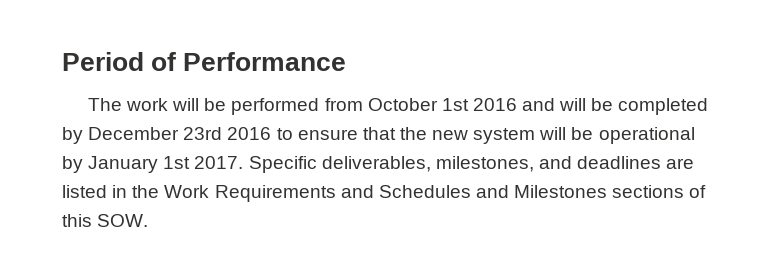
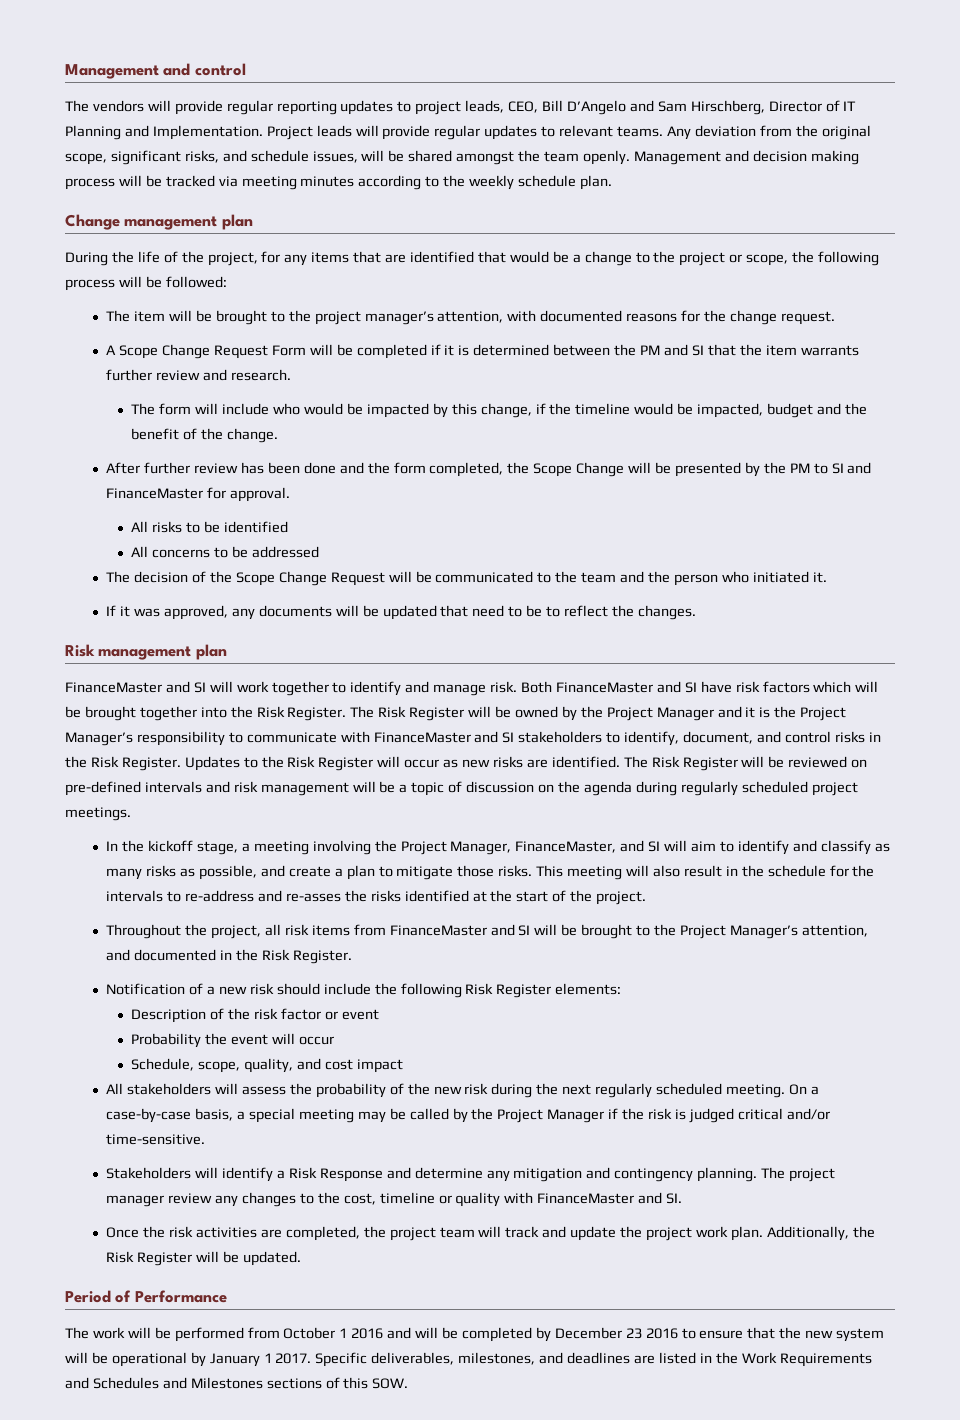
+ Management and control
+ The vendors will provide regular reporting updates to project leads, CEO, Bill D’Angelo and Sam Hirschberg, Director of IT Planning and Implementation. Project leads will provide regular updates to relevant teams. Any deviation from the original scope, significant risks, and schedule issues, will be shared amongst the team openly. Management and decision making process will be tracked via meeting minutes according to the weekly schedule plan.
+ Change management plan
+ During the life of the project, for any items that are identified that would be a change to the project or scope, the following process will be followed:
+ The item will be brought to the project manager’s attention, with documented reasons for the change request.
+ A Scope Change Request Form will be completed if it is determined between the PM and SI that the item warrants further review and research.
+ The form will include who would be impacted by this change, if the timeline would be impacted, budget and the benefit of the change.
+ After further review has been done and the form completed, the Scope Change will be presented by the PM to SI and FinanceMaster for approval.
+ All risks to be identified
+ All concerns to be addressed
+ The decision of the Scope Change Request will be communicated to the team and the person who initiated it.
+ If it was approved, any documents will be updated that need to be to reflect the changes.
+ Risk management plan
+ FinanceMaster and SI will work together to identify and manage risk. Both FinanceMaster and SI have risk factors which will be brought together into the Risk Register. The Risk Register will be owned by the Project Manager and it is the Project Manager’s responsibility to communicate with FinanceMaster and SI stakeholders to identify, document, and control risks in the Risk Register. Updates to the Risk Register will occur as new risks are identified. The Risk Register will be reviewed on pre-defined intervals and risk management will be a topic of discussion on the agenda during regularly scheduled project meetings.
+ In the kickoff stage, a meeting involving the Project Manager, FinanceMaster, and SI will aim to identify and classify as many risks as possible, and create a plan to mitigate those risks. This meeting will also result in the schedule for the intervals to re-address and re-asses the risks identified at the start of the project.
+ Throughout the project, all risk items from FinanceMaster and SI will be brought to the Project Manager’s attention, and documented in the Risk Register.
+ Notification of a new risk should include the following Risk Register elements:
+ Description of the risk factor or event
+ Probability the event will occur
+ Schedule, scope, quality, and cost impact
+ All stakeholders will assess the probability of the new risk during the next regularly scheduled meeting. On a case-by-case basis, a special meeting may be called by the Project Manager if the risk is judged critical and/or time-sensitive.
+ Stakeholders will identify a Risk Response and determine any mitigation and contingency planning. The project manager review any changes to the cost, timeline or quality with FinanceMaster and SI.
+ Once the risk activities are completed, the project team will track and update the project work plan. Additionally, the Risk Register will be updated.
- The work will be performed from October 1st 2016 and will be completed by December 23rd 2016 to ensure that the new system will be operational by January 1st 2017.
+ The work will be performed from October 1 2016 and will be completed by December 23 2016 to ensure that the new system will be operational by January 1 2017.

